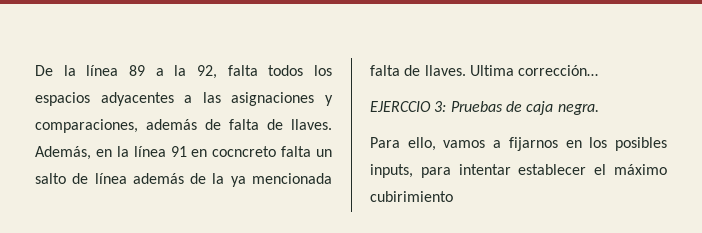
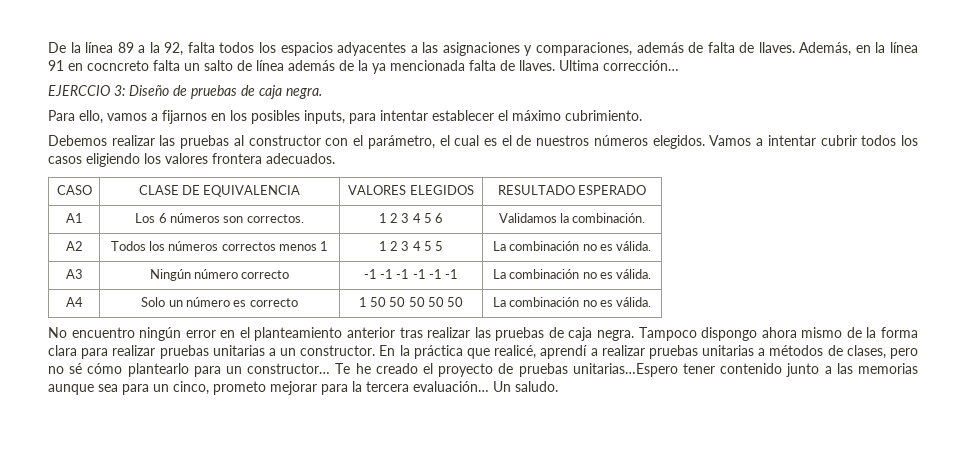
- EJERCCIO 3: Pruebas de caja negra.
+ EJERCCIO 3: Diseño de pruebas de caja negra.
- Para ello, vamos a fijarnos en los posibles inputs, para intentar establecer el máximo cubirimiento
+ Para ello, vamos a fijarnos en los posibles inputs, para intentar establecer el máximo cubrimiento.
+ Debemos realizar las pruebas al constructor con el parámetro, el cual es el de nuestros números elegidos. Vamos a intentar cubrir todos los casos eligiendo los valores frontera adecuados.
+ CASO | CLASE DE EQUIVALENCIA | VALORES ELEGIDOS | RESULTADO ESPERADO
+ A1 | Los 6 números son correctos. | 1 2 3 4 5 6 | Validamos la combinación.
+ A2 | Todos los números correctos menos 1 | 1 2 3 4 5 5 | La combinación no es válida.
+ A3 | Ningún número correcto | -1 -1 -1 -1 -1 -1 | La combinación no es válida.
+ A4 | Solo un número es correcto | 1 50 50 50 50 50 | La combinación no es válida.
+ No encuentro ningún error en el planteamiento anterior tras realizar las pruebas de caja negra. Tampoco dispongo ahora mismo de la forma clara para realizar pruebas unitarias a un constructor. En la práctica que realicé, aprendí a realizar pruebas unitarias a métodos de clases, pero no sé cómo plantearlo para un constructor… Te he creado el proyecto de pruebas unitarias…Espero tener contenido junto a las memorias aunque sea para un cinco, prometo mejorar para la tercera evaluación… Un saludo.

